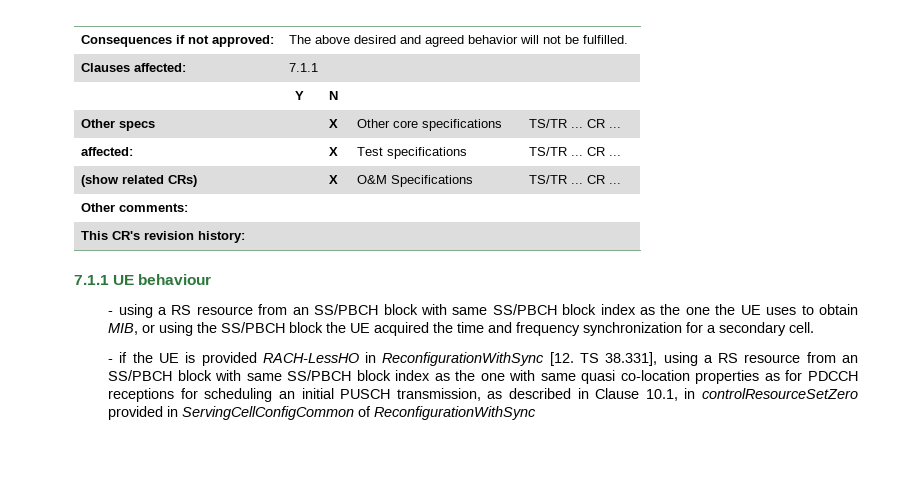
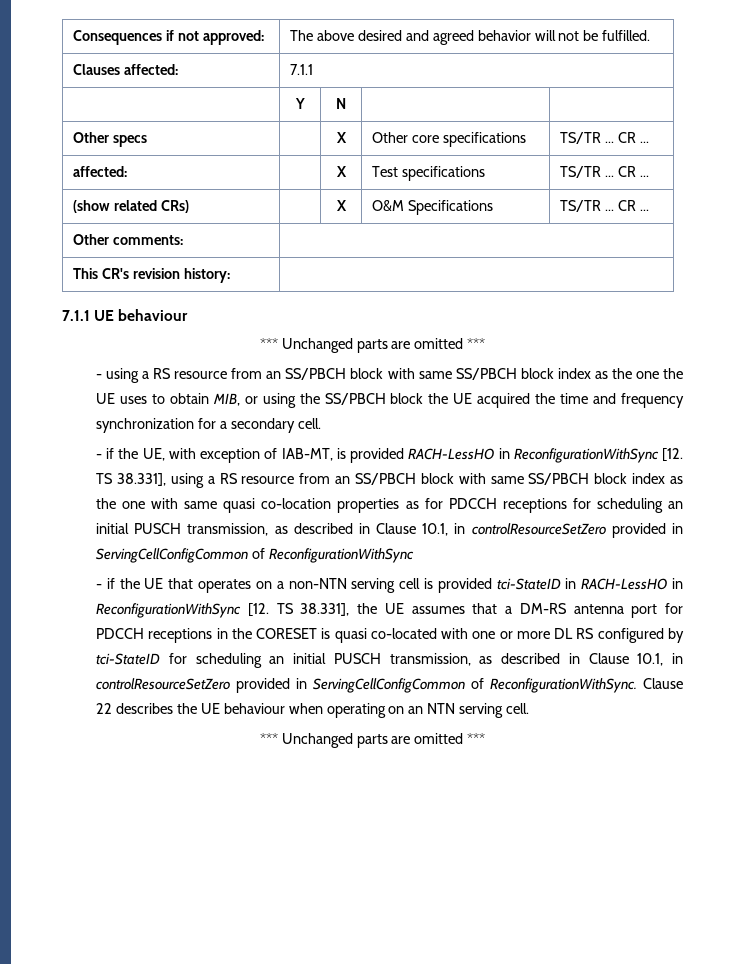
  7.1.1 UE behaviour
+ *** Unchanged parts are omitted ***
- - if the UE is provided RACH-LessHO in ReconfigurationWithSync [12. TS 38.331], using a RS resource from an SS/PBCH block with same SS/PBCH block index as the one with same quasi co-location properties as for PDCCH receptions for scheduling an initial PUSCH transmission, as described in Clause 10.1, in controlResourceSetZero provided in ServingCellConfigCommon of ReconfigurationWithSync
+ - if the UE, with exception of IAB-MT, is provided RACH-LessHO in ReconfigurationWithSync [12. TS 38.331], using a RS resource from an SS/PBCH block with same SS/PBCH block index as the one with same quasi co-location properties as for PDCCH receptions for scheduling an initial PUSCH transmission, as described in Clause 10.1, in controlResourceSetZero provided in ServingCellConfigCommon of ReconfigurationWithSync
+ - if the UE that operates on a non-NTN serving cell is provided tci-StateID in RACH-LessHO in ReconfigurationWithSync [12. TS 38.331], the UE assumes that a DM-RS antenna port for PDCCH receptions in the CORESET is quasi co-located with one or more DL RS configured by tci-StateID for scheduling an initial PUSCH transmission, as described in Clause 10.1, in controlResourceSetZero provided in ServingCellConfigCommon of ReconfigurationWithSync. Clause 22 describes the UE behaviour when operating on an NTN serving cell.
+ *** Unchanged parts are omitted ***

